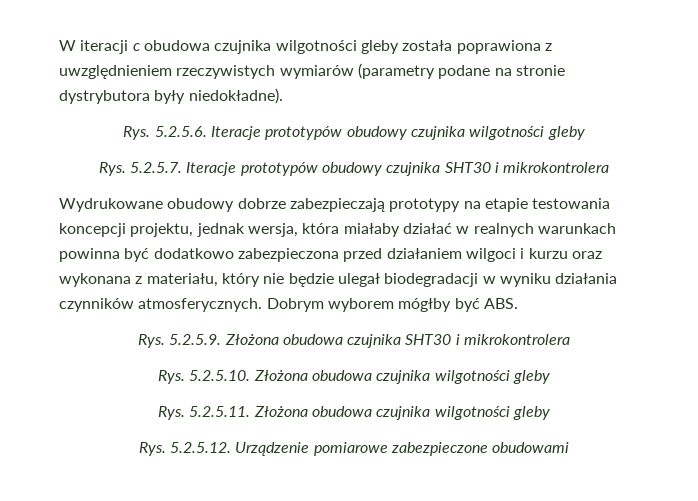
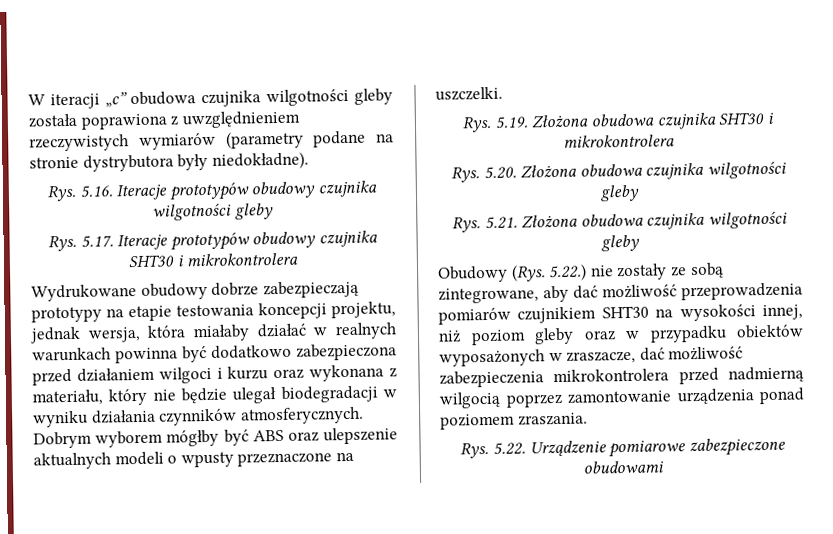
- W iteracji c obudowa czujnika wilgotności gleby została poprawiona z uwzględnieniem rzeczywistych wymiarów (parametry podane na stronie dystrybutora były niedokładne).
+ W iteracji „c” obudowa czujnika wilgotności gleby została poprawiona z uwzględnieniem rzeczywistych wymiarów (parametry podane na stronie dystrybutora były niedokładne).
- Rys. 5.2.5.6. Iteracje prototypów obudowy czujnika wilgotności gleby
+ Rys. 5.16. Iteracje prototypów obudowy czujnika wilgotności gleby
- Rys. 5.2.5.7. Iteracje prototypów obudowy czujnika SHT30 i mikrokontrolera
+ Rys. 5.17. Iteracje prototypów obudowy czujnika SHT30 i mikrokontrolera
- Dobrym wyborem mógłby być ABS.
- Rys. 5.2.5.9. Złożona obudowa czujnika SHT30 i mikrokontrolera
+ Dobrym wyborem mógłby być ABS oraz ulepszenie aktualnych modeli o wpusty przeznaczone na uszczelki.
+ Rys. 5.19. Złożona obudowa czujnika SHT30 i mikrokontrolera
- Rys. 5.2.5.10. Złożona obudowa czujnika wilgotności gleby
- Rys. 5.2.5.11. Złożona obudowa czujnika wilgotności gleby
- Rys. 5.2.5.12. Urządzenie pomiarowe zabezpieczone obudowami
+ Rys. 5.20. Złożona obudowa czujnika wilgotności gleby
+ Rys. 5.21. Złożona obudowa czujnika wilgotności gleby
+ Obudowy (Rys. 5.22.) nie zostały ze sobą zintegrowane, aby dać możliwość przeprowadzenia pomiarów czujnikiem SHT30 na wysokości innej, niż poziom gleby oraz w przypadku obiektów wyposażonych w zraszacze, dać możliwość zabezpieczenia mikrokontrolera przed nadmierną wilgocią poprzez zamontowanie urządzenia ponad poziomem zraszania.
+ Rys. 5.22. Urządzenie pomiarowe zabezpieczone obudowami

